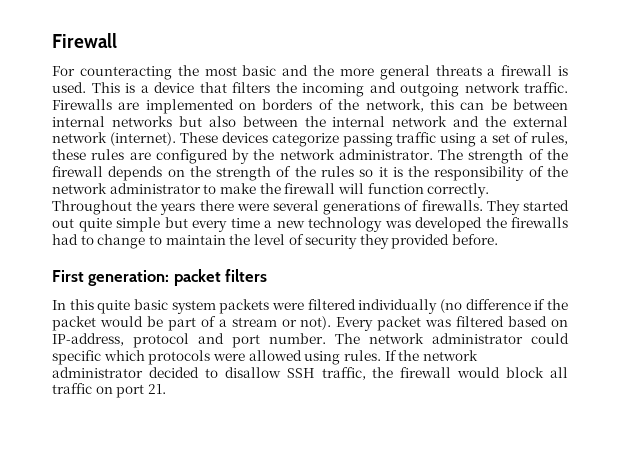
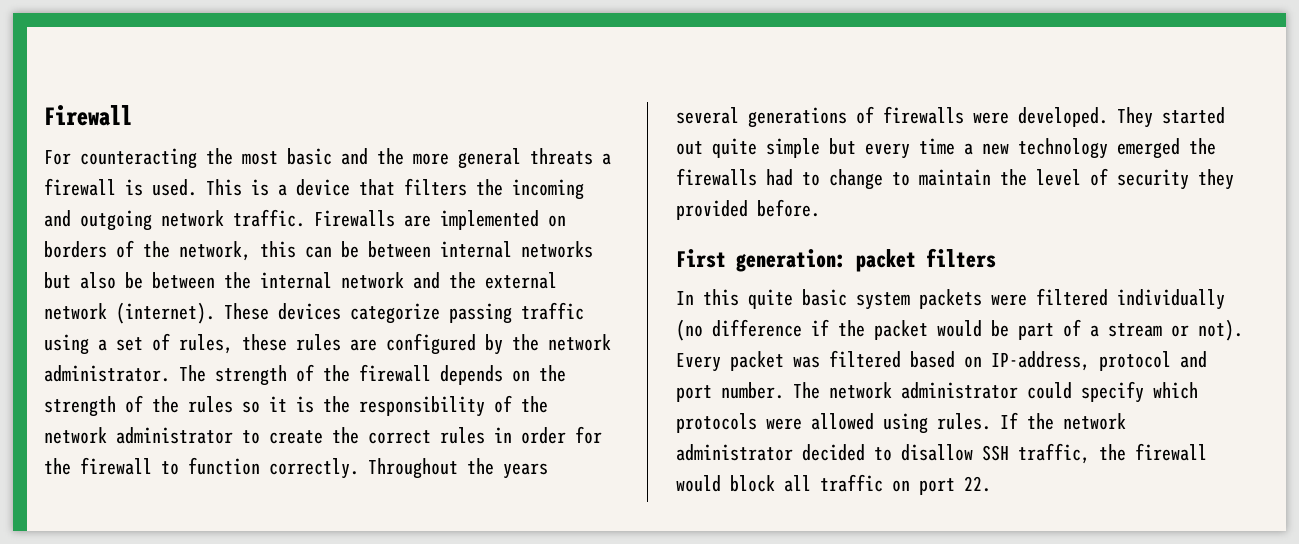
- Firewalls are implemented on borders of the network, this can be between internal networks but also between the internal network and the external network (internet).
+ Firewalls are implemented on borders of the network, this can be between internal networks but also be between the internal network and the external network (internet).
- The strength of the firewall depends on the strength of the rules so it is the responsibility of the network administrator to make the firewall will function correctly.
+ The strength of the firewall depends on the strength of the rules so it is the responsibility of the network administrator to create the correct rules in order for the firewall to function correctly.
- Throughout the years there were several generations of firewalls.
+ Throughout the years several generations of firewalls were developed.
- They started out quite simple but every time a new technology was developed the firewalls had to change to maintain the level of security they provided before.
+ They started out quite simple but every time a new technology emerged the firewalls had to change to maintain the level of security they provided before.
- The network administrator could specific which protocols were allowed using rules.
+ The network administrator could specify which protocols were allowed using rules.
- If the network administrator decided to disallow SSH traffic, the firewall would block all traffic on port 21.
+ If the network administrator decided to disallow SSH traffic, the firewall would block all traffic on port 22.

